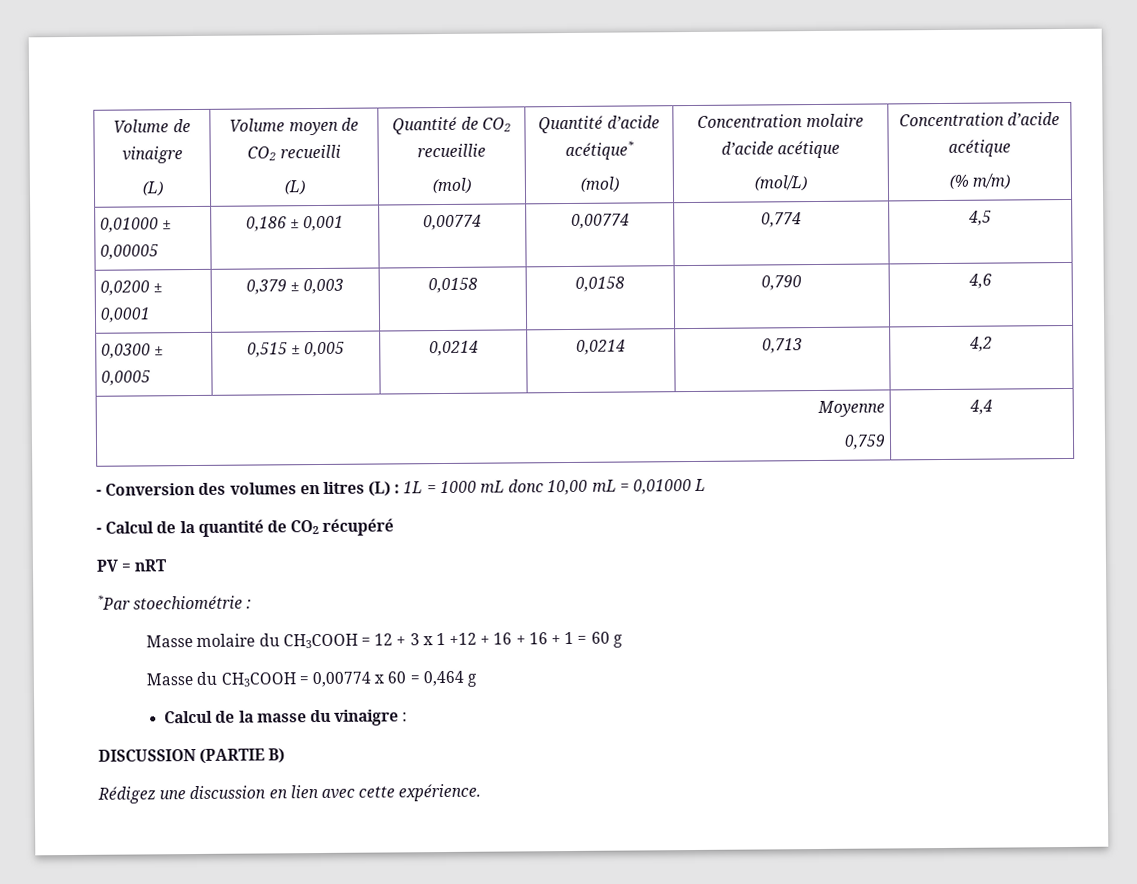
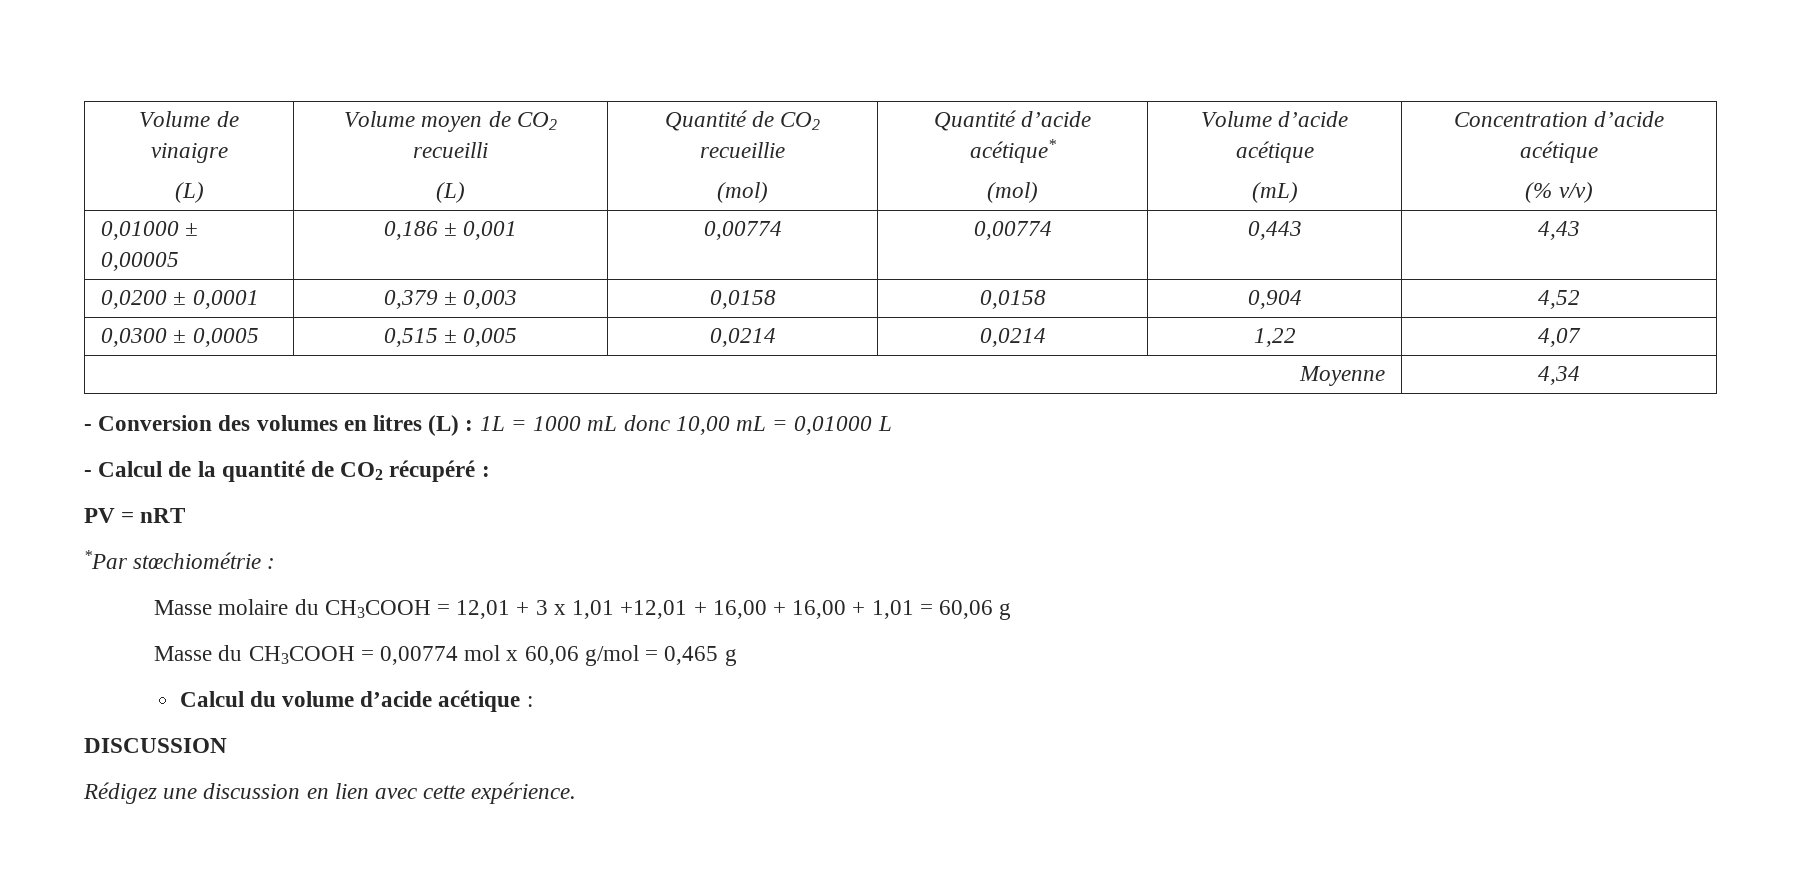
  Volume de vinaigre
  (L) | Volume moyen de CO2 recueilli
  (L) | Quantité de CO2 recueillie
  (mol) | Quantité d’acide acétique*
- (mol) | Concentration molaire d’acide acétique
- (mol/L) | Concentration d’acide acétique
- (% m/m)
+ (mol) | Volume d’acide acétique
+ (mL) | Concentration d’acide acétique
+ (% v/v)
- 0,01000 ± 0,00005 | 0,186 ± 0,001 | 0,00774 | 0,00774 | 0,774 | 4,5
+ 0,01000 ± 0,00005 | 0,186 ± 0,001 | 0,00774 | 0,00774 | 0,443 | 4,43
- 0,0200 ± 0,0001 | 0,379 ± 0,003 | 0,0158 | 0,0158 | 0,790 | 4,6
+ 0,0200 ± 0,0001 | 0,379 ± 0,003 | 0,0158 | 0,0158 | 0,904 | 4,52
- 0,0300 ± 0,0005 | 0,515 ± 0,005 | 0,0214 | 0,0214 | 0,713 | 4,2
+ 0,0300 ± 0,0005 | 0,515 ± 0,005 | 0,0214 | 0,0214 | 1,22 | 4,07
- Moyenne
- 0,759 | 4,4
+ Moyenne | 4,34
- - Calcul de la quantité de CO2 récupéré
+ - Calcul de la quantité de CO2 récupéré :
- *Par stoechiométrie :
+ *Par stœchiométrie :
- Masse molaire du CH3COOH = 12 + 3 x 1 +12 + 16 + 16 + 1 = 60 g
+ Masse molaire du CH3COOH = 12,01 + 3 x 1,01 +12,01 + 16,00 + 16,00 + 1,01 = 60,06 g
- Masse du CH3COOH = 0,00774 x 60 = 0,464 g
- Calcul de la masse du vinaigre :
+ Masse du CH3COOH = 0,00774 mol x 60,06 g/mol = 0,465 g
+ Calcul du volume d’acide acétique :
- DISCUSSION (PARTIE B)
+ DISCUSSION

